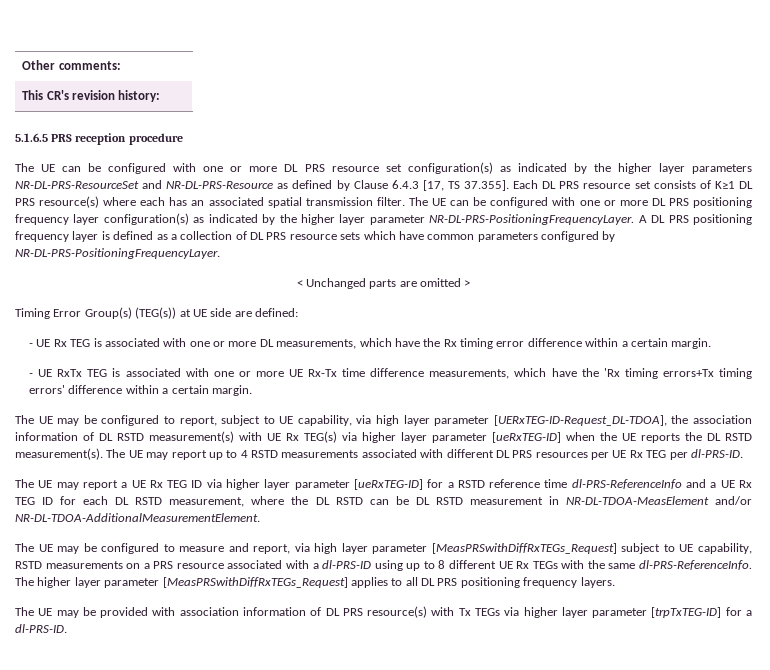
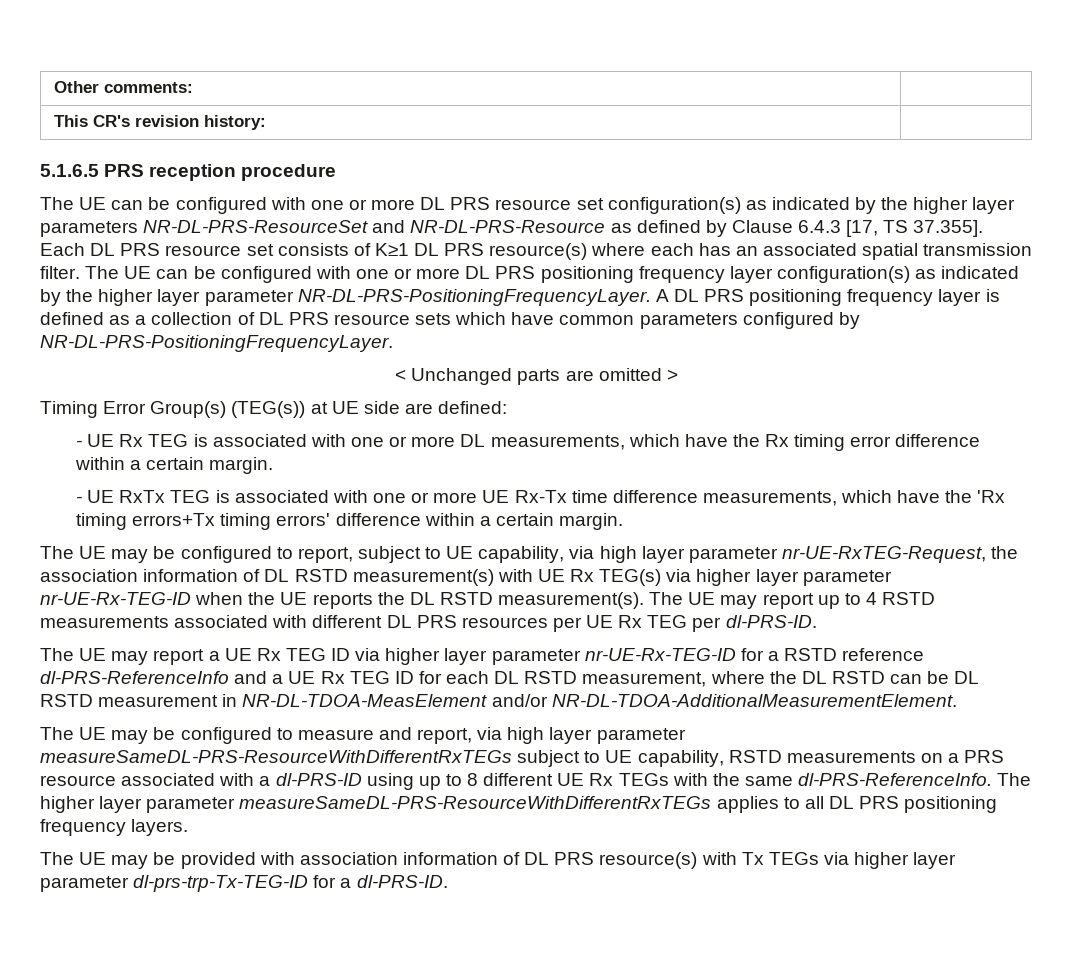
- The UE may be configured to report, subject to UE capability, via high layer parameter [UERxTEG-ID-Request_DL-TDOA], the association information of DL RSTD measurement(s) with UE Rx TEG(s) via higher layer parameter [ueRxTEG-ID] when the UE reports the DL RSTD measurement(s).
+ The UE may be configured to report, subject to UE capability, via high layer parameter nr-UE-RxTEG-Request, the association information of DL RSTD measurement(s) with UE Rx TEG(s) via higher layer parameter nr-UE-Rx-TEG-ID when the UE reports the DL RSTD measurement(s).
- The UE may report a UE Rx TEG ID via higher layer parameter [ueRxTEG-ID] for a RSTD reference time dl-PRS-ReferenceInfo and a UE Rx TEG ID for each DL RSTD measurement, where the DL RSTD can be DL RSTD measurement in NR-DL-TDOA-MeasElement and/or NR-DL-TDOA-AdditionalMeasurementElement.
+ The UE may report a UE Rx TEG ID via higher layer parameter nr-UE-Rx-TEG-ID for a RSTD reference dl-PRS-ReferenceInfo and a UE Rx TEG ID for each DL RSTD measurement, where the DL RSTD can be DL RSTD measurement in NR-DL-TDOA-MeasElement and/or NR-DL-TDOA-AdditionalMeasurementElement.
- The UE may be configured to measure and report, via high layer parameter [MeasPRSwithDiffRxTEGs_Request] subject to UE capability, RSTD measurements on a PRS resource associated with a dl-PRS-ID using up to 8 different UE Rx TEGs with the same dl-PRS-ReferenceInfo.
+ The UE may be configured to measure and report, via high layer parameter measureSameDL-PRS-ResourceWithDifferentRxTEGs subject to UE capability, RSTD measurements on a PRS resource associated with a dl-PRS-ID using up to 8 different UE Rx TEGs with the same dl-PRS-ReferenceInfo.
- The higher layer parameter [MeasPRSwithDiffRxTEGs_Request] applies to all DL PRS positioning frequency layers.
+ The higher layer parameter measureSameDL-PRS-ResourceWithDifferentRxTEGs applies to all DL PRS positioning frequency layers.
- The UE may be provided with association information of DL PRS resource(s) with Tx TEGs via higher layer parameter [trpTxTEG-ID] for a dl-PRS-ID.
+ The UE may be provided with association information of DL PRS resource(s) with Tx TEGs via higher layer parameter dl-prs-trp-Tx-TEG-ID for a dl-PRS-ID.

